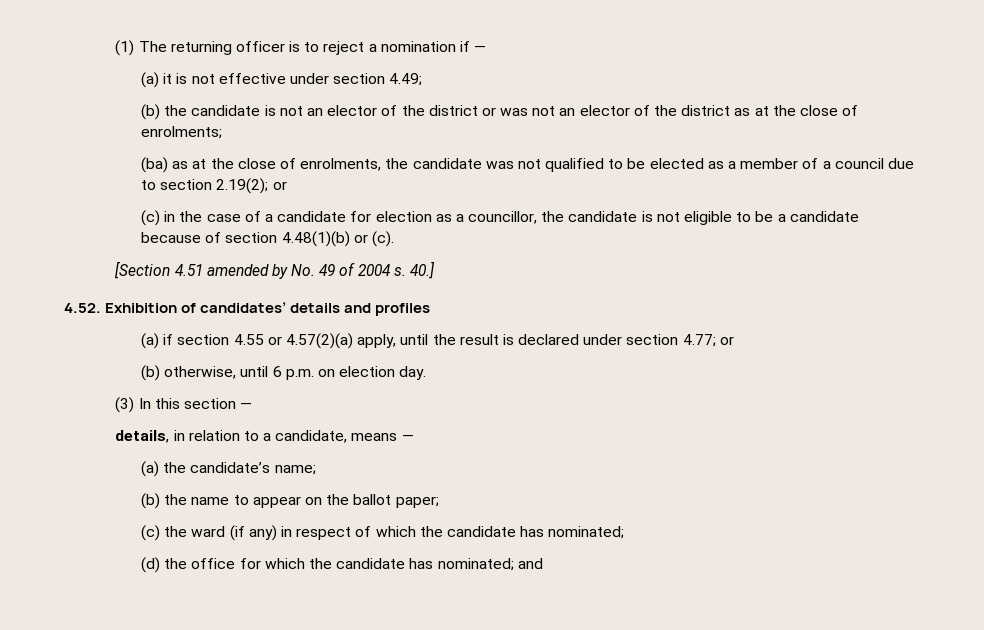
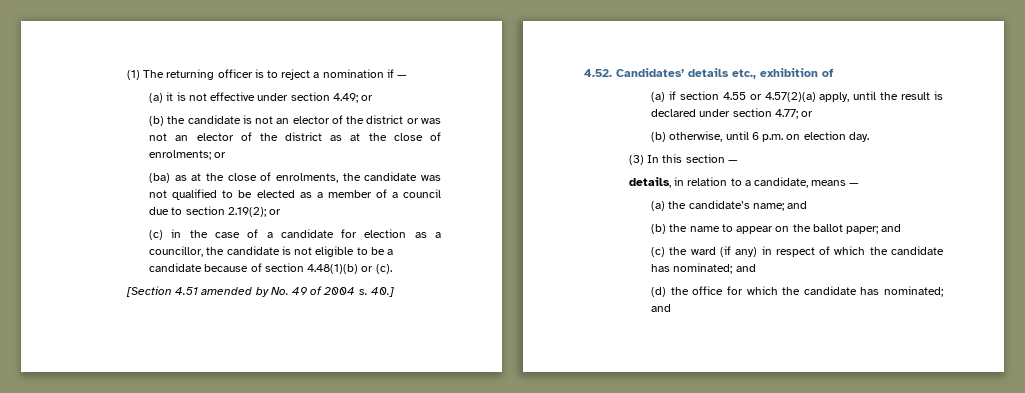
- (a) it is not effective under section 4.49;
+ (a) it is not effective under section 4.49; or
- (b) the candidate is not an elector of the district or was not an elector of the district as at the close of enrolments;
+ (b) the candidate is not an elector of the district or was not an elector of the district as at the close of enrolments; or
- 4.52. Exhibition of candidates’ details and profiles
+ 4.52. Candidates’ details etc., exhibition of
- (a) the candidate’s name;
+ (a) the candidate’s name; and
- (b) the name to appear on the ballot paper;
+ (b) the name to appear on the ballot paper; and
- (c) the ward (if any) in respect of which the candidate has nominated;
+ (c) the ward (if any) in respect of which the candidate has nominated; and

